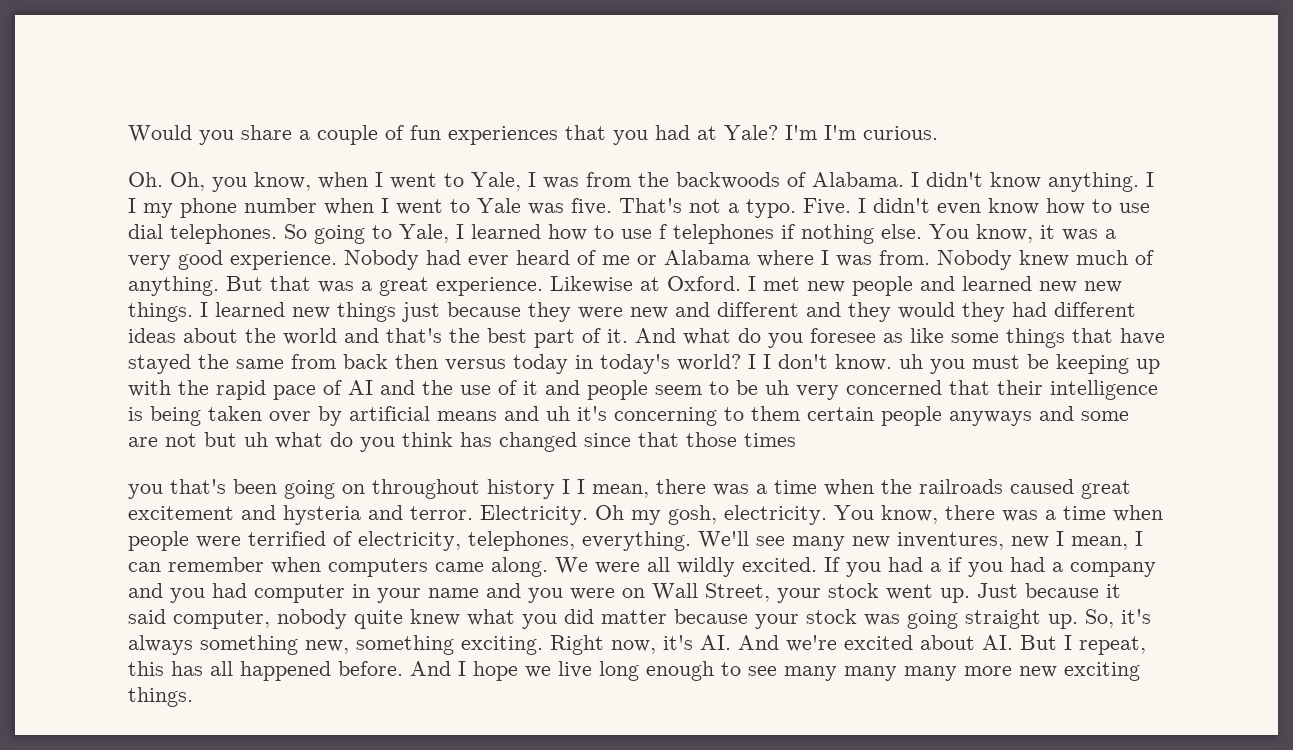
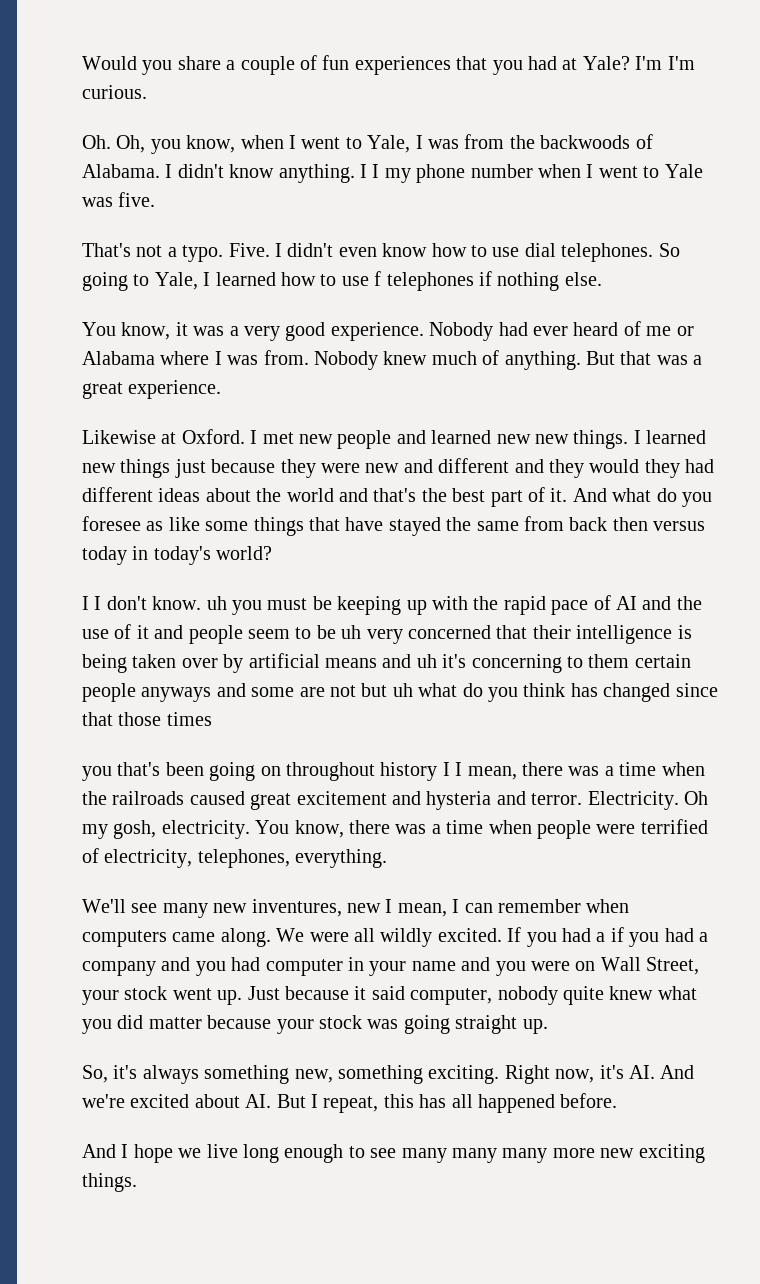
- I I my phone number when I went to Yale was five. That's not a typo.
+ I I my phone number when I went to Yale was five.
+ That's not a typo.
- So going to Yale, I learned how to use f telephones if nothing else. You know, it was a very good experience.
+ So going to Yale, I learned how to use f telephones if nothing else.
+ You know, it was a very good experience.
- But that was a great experience. Likewise at Oxford.
+ But that was a great experience.
+ Likewise at Oxford.
- And what do you foresee as like some things that have stayed the same from back then versus today in today's world? I I don't know. uh you must be keeping up with the rapid pace of AI and the use of it and people seem to be uh very concerned that their intelligence is being taken over by artificial means and uh it's concerning to them certain people anyways and some are not but uh what do you think has changed since that those times
+ And what do you foresee as like some things that have stayed the same from back then versus today in today's world?
+ I I don't know. uh you must be keeping up with the rapid pace of AI and the use of it and people seem to be uh very concerned that their intelligence is being taken over by artificial means and uh it's concerning to them certain people anyways and some are not but uh what do you think has changed since that those times
- You know, there was a time when people were terrified of electricity, telephones, everything. We'll see many new inventures, new I mean, I can remember when computers came along.
+ You know, there was a time when people were terrified of electricity, telephones, everything.
+ We'll see many new inventures, new I mean, I can remember when computers came along.
- Just because it said computer, nobody quite knew what you did matter because your stock was going straight up. So, it's always something new, something exciting.
+ Just because it said computer, nobody quite knew what you did matter because your stock was going straight up.
+ So, it's always something new, something exciting.
- Right now, it's AI. And we're excited about AI. But I repeat, this has all happened before. And I hope we live long enough to see many many many more new exciting things.
+ Right now, it's AI. And we're excited about AI. But I repeat, this has all happened before.
+ And I hope we live long enough to see many many many more new exciting things.

